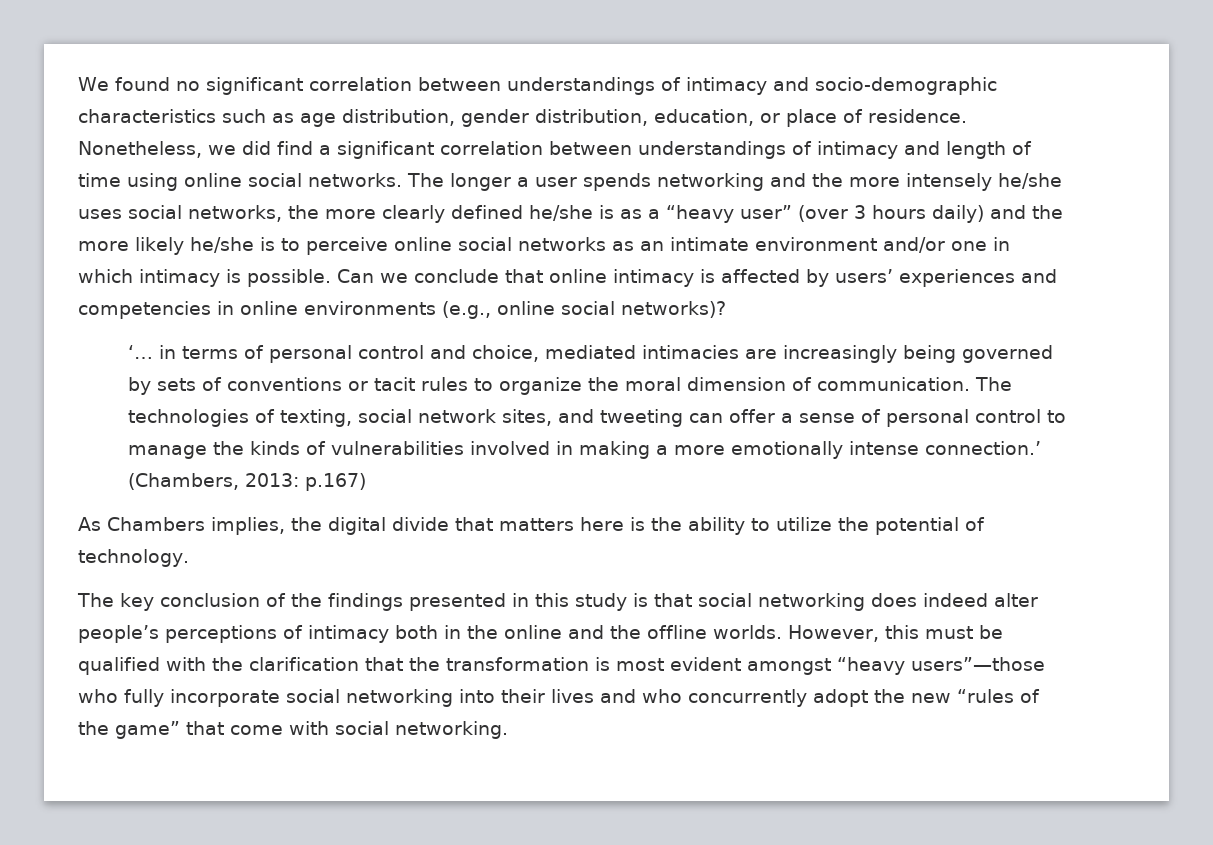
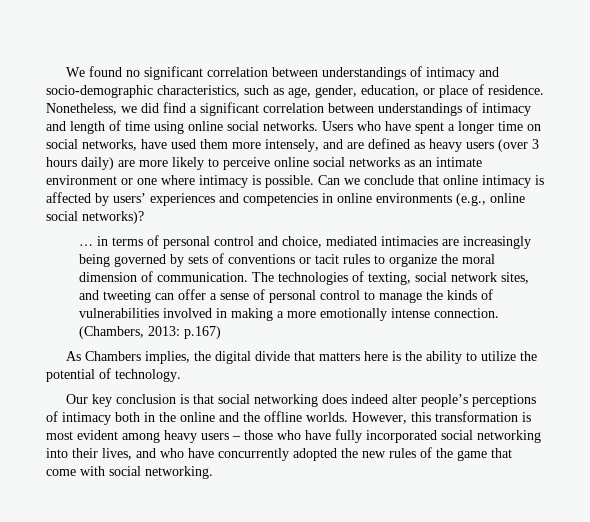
- We found no significant correlation between understandings of intimacy and socio-demographic characteristics such as age distribution, gender distribution, education, or place of residence.
+ We found no significant correlation between understandings of intimacy and socio-demographic characteristics, such as age, gender, education, or place of residence.
- The longer a user spends networking and the more intensely he/she uses social networks, the more clearly defined he/she is as a “heavy user” (over 3 hours daily) and the more likely he/she is to perceive online social networks as an intimate environment and/or one in which intimacy is possible.
+ Users who have spent a longer time on social networks, have used them more intensely, and are defined as heavy users (over 3 hours daily) are more likely to perceive online social networks as an intimate environment or one where intimacy is possible.
- ‘… in terms of personal control and choice, mediated intimacies are increasingly being governed by sets of conventions or tacit rules to organize the moral dimension of communication.
+ … in terms of personal control and choice, mediated intimacies are increasingly being governed by sets of conventions or tacit rules to organize the moral dimension of communication.
- The technologies of texting, social network sites, and tweeting can offer a sense of personal control to manage the kinds of vulnerabilities involved in making a more emotionally intense connection.’
+ The technologies of texting, social network sites, and tweeting can offer a sense of personal control to manage the kinds of vulnerabilities involved in making a more emotionally intense connection.
- The key conclusion of the findings presented in this study is that social networking does indeed alter people’s perceptions of intimacy both in the online and the offline worlds.
+ Our key conclusion is that social networking does indeed alter people’s perceptions of intimacy both in the online and the offline worlds.
- However, this must be qualified with the clarification that the transformation is most evident amongst “heavy users”—those who fully incorporate social networking into their lives and who concurrently adopt the new “rules of the game” that come with social networking.
+ However, this transformation is most evident among heavy users – those who have fully incorporated social networking into their lives, and who have concurrently adopted the new rules of the game that come with social networking.

